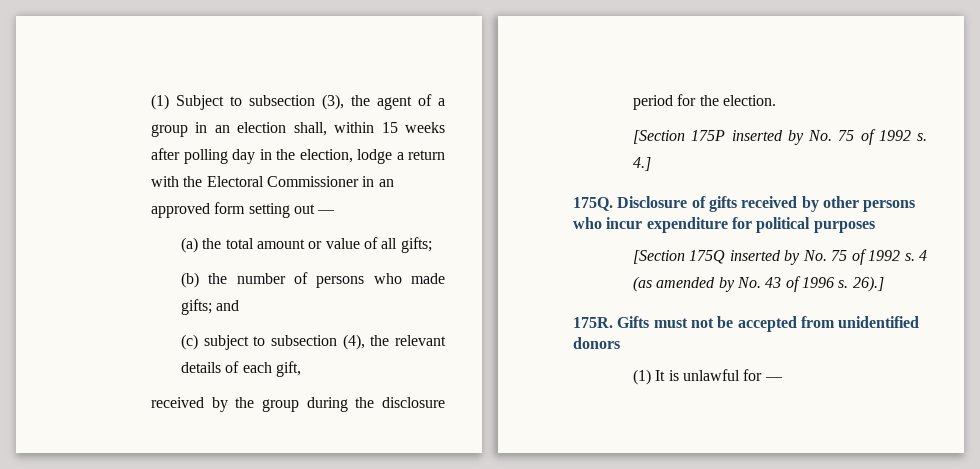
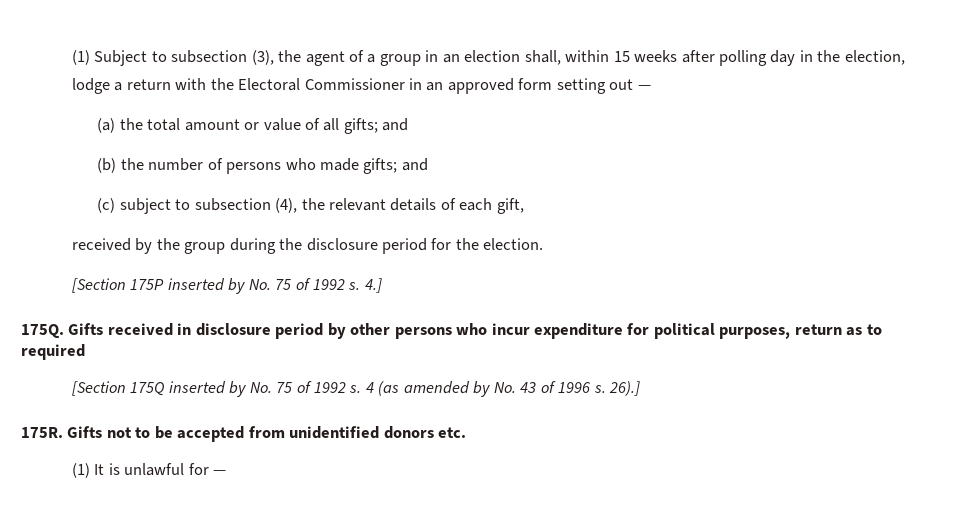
- (a) the total amount or value of all gifts;
+ (a) the total amount or value of all gifts; and
- Disclosure of gifts received by other persons who incur expenditure for political purposes
+ Gifts received in disclosure period by other persons who incur expenditure for political purposes, return as to required
- Gifts must not be accepted from unidentified donors
+ Gifts not to be accepted from unidentified donors etc.

